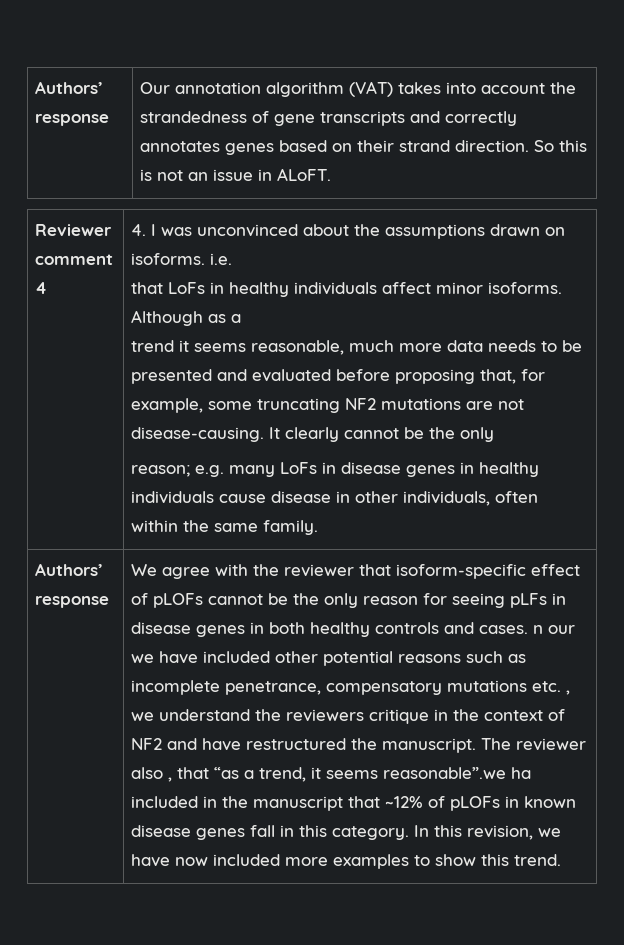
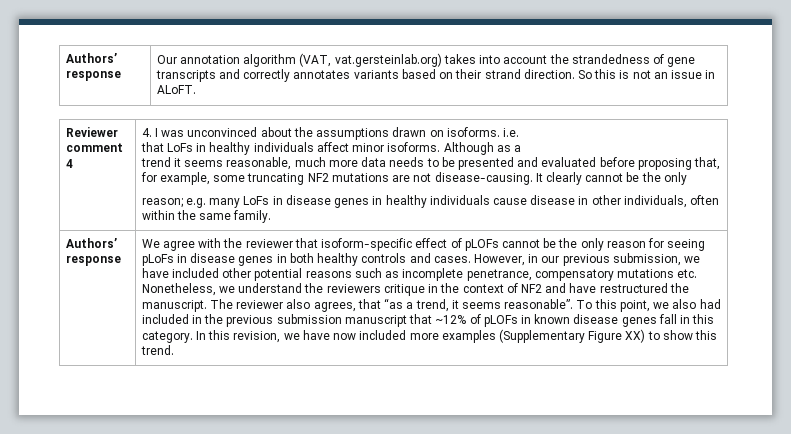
- Authors’ response | Our annotation algorithm (VAT) takes into account the strandedness of gene transcripts and correctly annotates genes based on their strand direction. So this is not an issue in ALoFT.
+ Authors’ response | Our annotation algorithm (VAT, vat.gersteinlab.org) takes into account the strandedness of gene transcripts and correctly annotates variants based on their strand direction. So this is not an issue in ALoFT.
- We agree with the reviewer that isoform-specific effect of pLOFs cannot be the only reason for seeing pLFs in disease genes in both healthy controls and cases. n our we have included other potential reasons such as incomplete penetrance, compensatory mutations etc. , we understand the reviewers critique in the context of NF2 and have restructured the manuscript.
+ We agree with the reviewer that isoform-specific effect of pLOFs cannot be the only reason for seeing pLoFs in disease genes in both healthy controls and cases. However, in our previous submission, we have included other potential reasons such as incomplete penetrance, compensatory mutations etc. Nonetheless, we understand the reviewers critique in the context of NF2 and have restructured the manuscript.
- The reviewer also , that “as a trend, it seems reasonable”.we ha included in the manuscript that ~12% of pLOFs in known disease genes fall in this category.
+ The reviewer also agrees, that “as a trend, it seems reasonable”. To this point, we also had included in the previous submission manuscript that ~12% of pLOFs in known disease genes fall in this category.
- In this revision, we have now included more examples to show this trend.
+ In this revision, we have now included more examples (Supplementary Figure XX) to show this trend.

